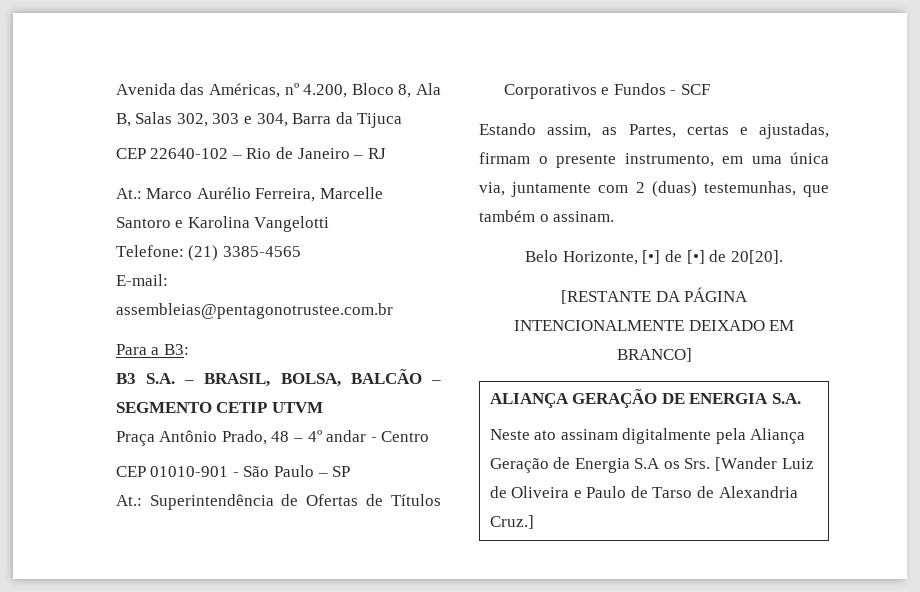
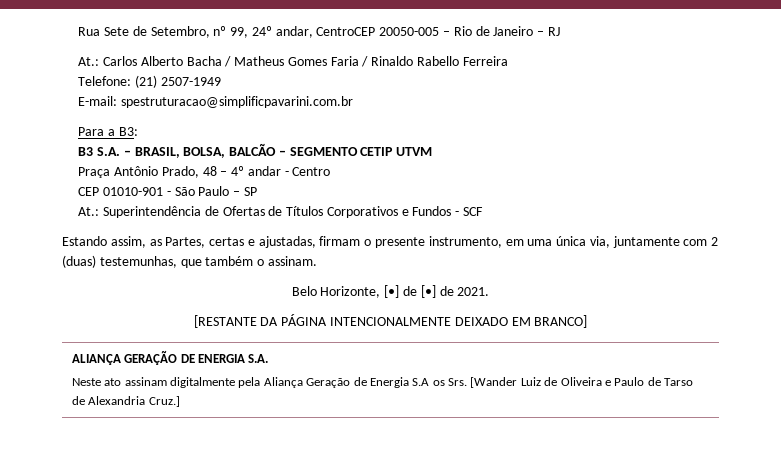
- Avenida das Américas, nº 4.200, Bloco 8, Ala B, Salas 302, 303 e 304, Barra da Tijuca
- CEP 22640-102 – Rio de Janeiro – RJ
+ Rua Sete de Setembro, nº 99, 24º andar, CentroCEP 20050-005 – Rio de Janeiro – RJ
- At.: Marco Aurélio Ferreira, Marcelle Santoro e Karolina Vangelotti
+ At.: Carlos Alberto Bacha / Matheus Gomes Faria / Rinaldo Rabello Ferreira
- Telefone: (21) 3385-4565
+ Telefone: (21) 2507-1949
- E-mail: assembleias@pentagonotrustee.com.br
+ E-mail: spestruturacao@simplificpavarini.com.br
- Belo Horizonte, [•] de [•] de 20[20].
+ Belo Horizonte, [•] de [•] de 2021.

